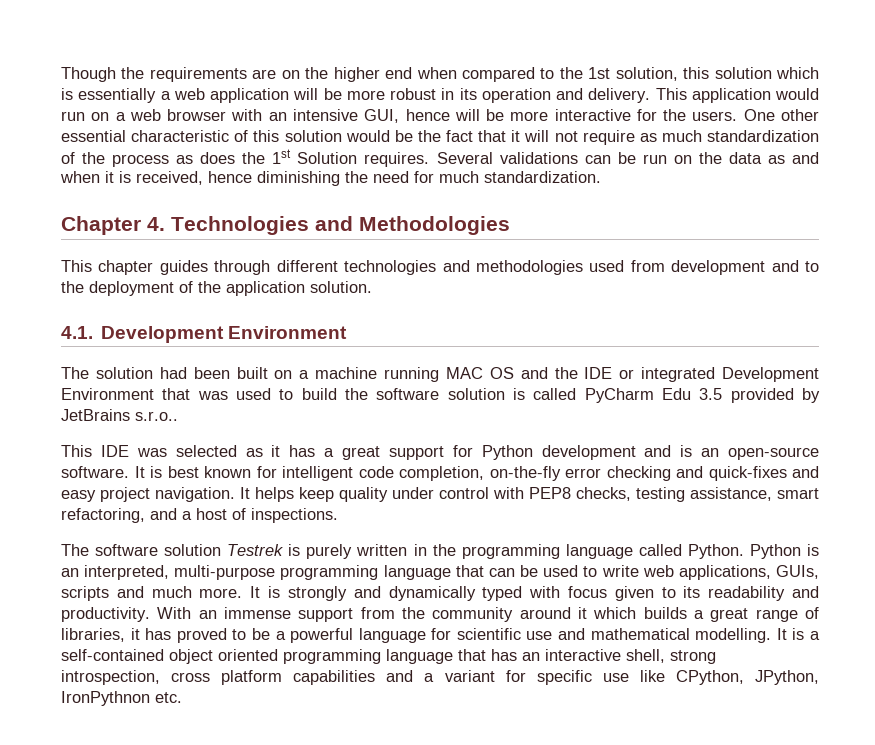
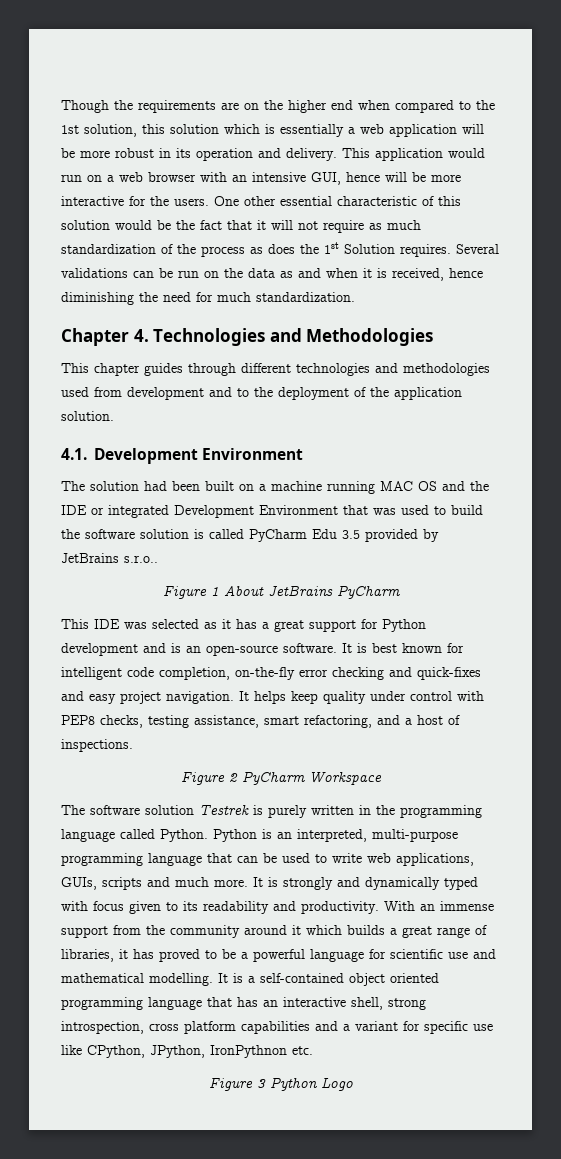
+ Figure 1 About JetBrains PyCharm
+ Figure 2 PyCharm Workspace
+ Figure 3 Python Logo

